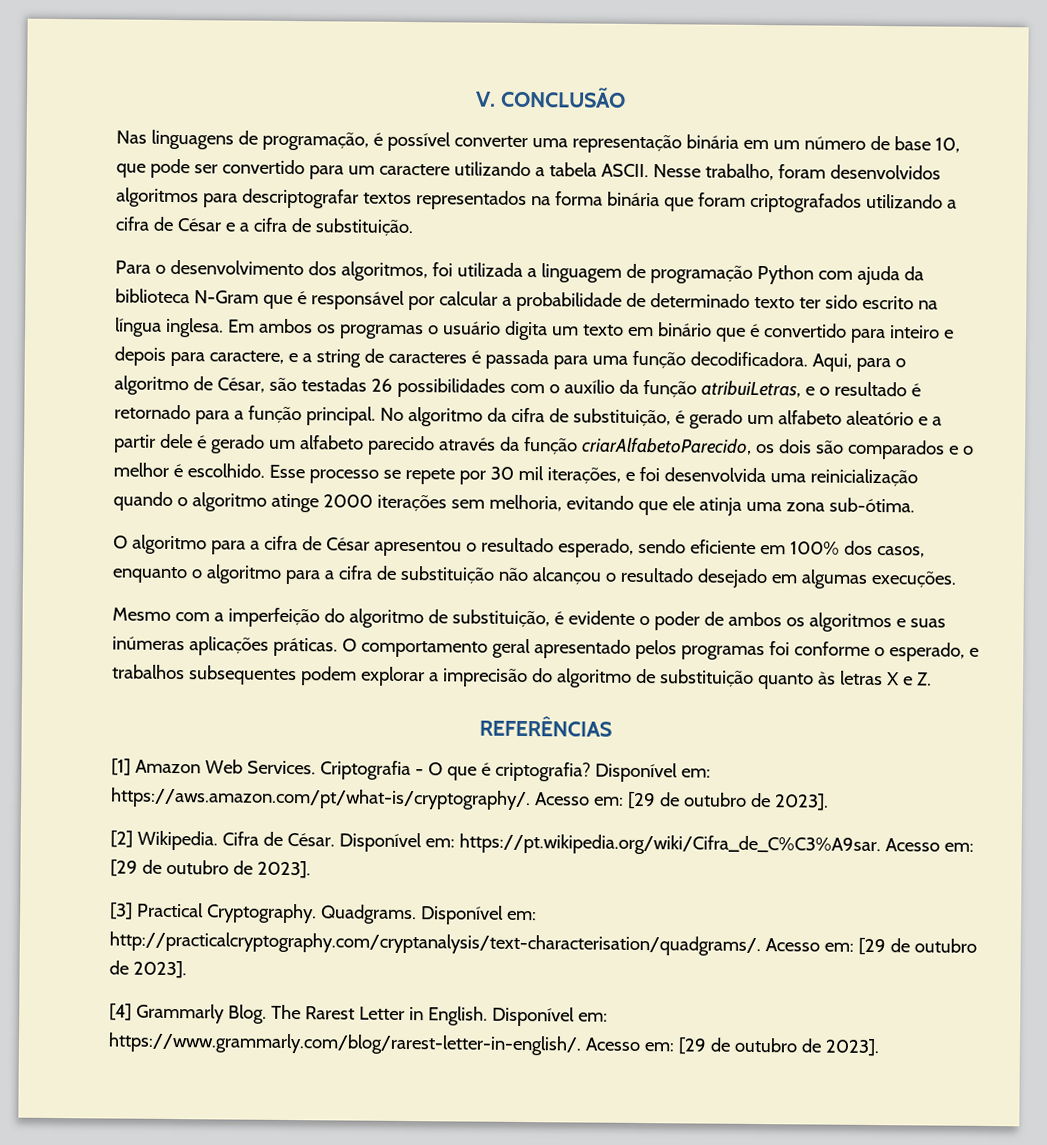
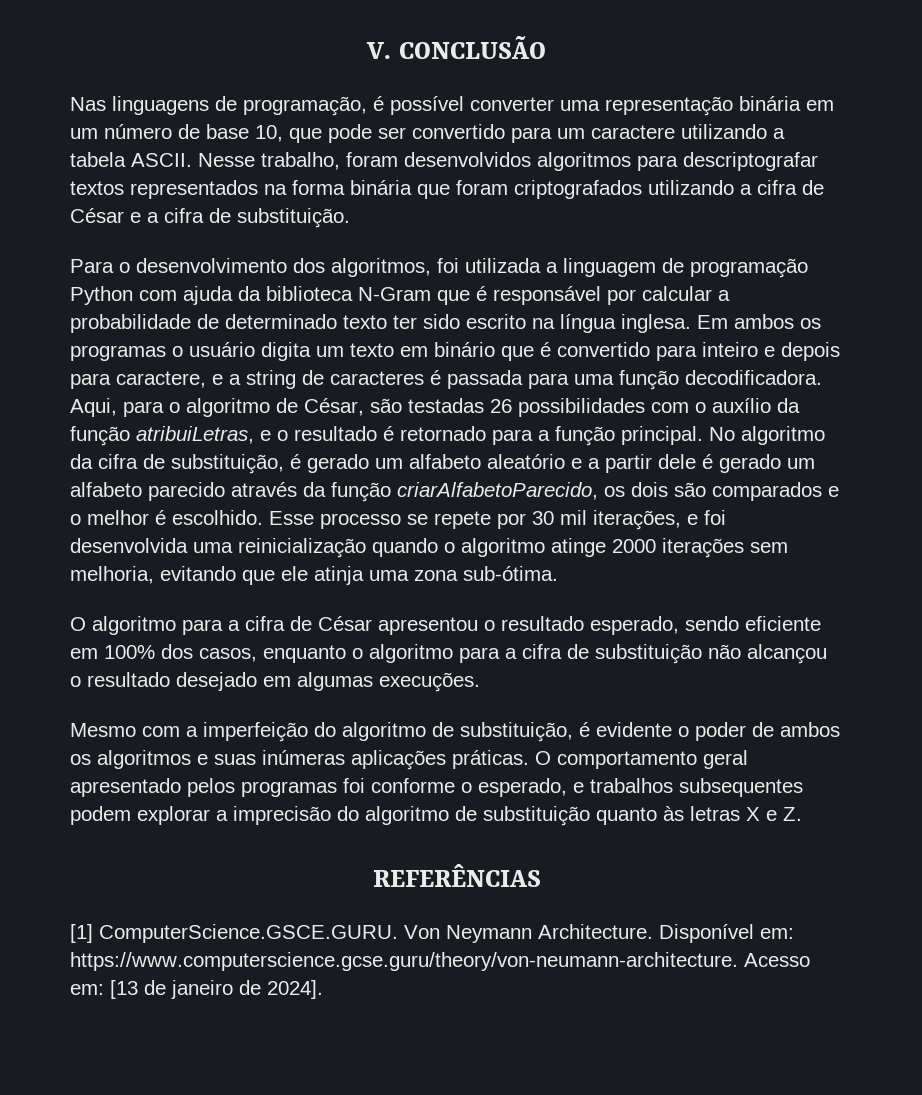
- [1] Amazon Web Services. Criptografia - O que é criptografia? Disponível em: https://aws.amazon.com/pt/what-is/cryptography/. Acesso em: [29 de outubro de 2023].
- [2] Wikipedia. Cifra de César. Disponível em: https://pt.wikipedia.org/wiki/Cifra_de_C%C3%A9sar. Acesso em: [29 de outubro de 2023].
- [3] Practical Cryptography. Quadgrams. Disponível em: http://practicalcryptography.com/cryptanalysis/text-characterisation/quadgrams/. Acesso em: [29 de outubro de 2023].
- [4] Grammarly Blog. The Rarest Letter in English. Disponível em: https://www.grammarly.com/blog/rarest-letter-in-english/. Acesso em: [29 de outubro de 2023].
+ [1] ComputerScience.GSCE.GURU. Von Neymann Architecture. Disponível em: https://www.computerscience.gcse.guru/theory/von-neumann-architecture. Acesso em: [13 de janeiro de 2024].

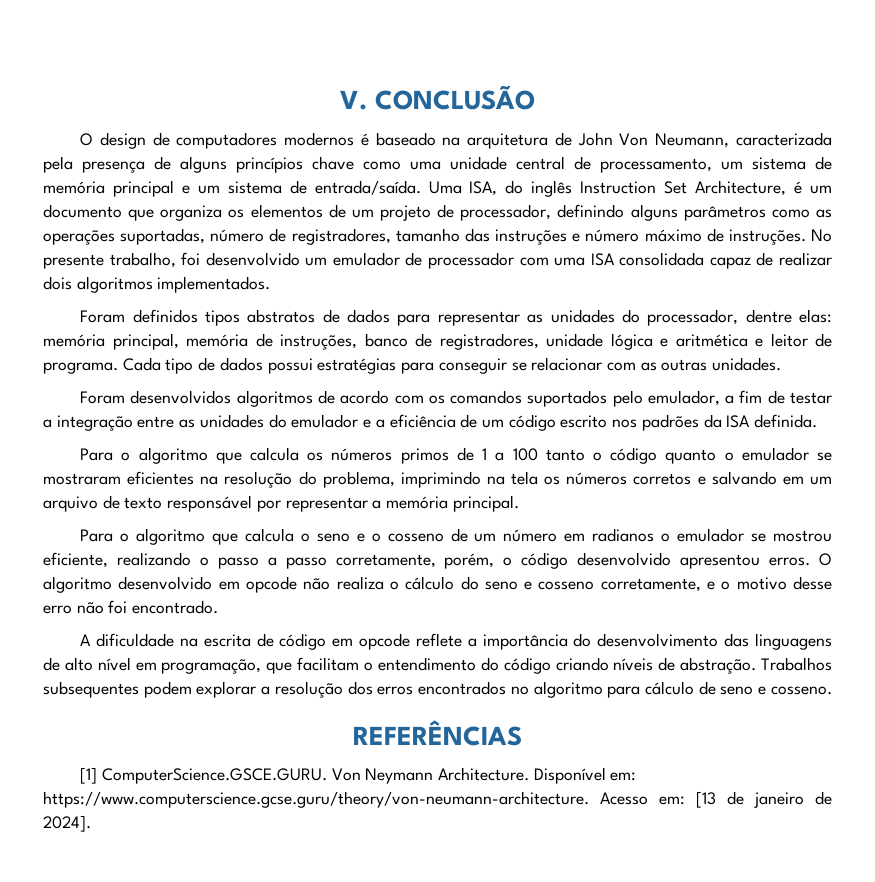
- Nas linguagens de programação, é possível converter uma representação binária em um número de base 10, que pode ser convertido para um caractere utilizando a tabela ASCII. Nesse trabalho, foram desenvolvidos algoritmos para descriptografar textos representados na forma binária que foram criptografados utilizando a cifra de César e a cifra de substituição.
- Para o desenvolvimento dos algoritmos, foi utilizada a linguagem de programação Python com ajuda da biblioteca N-Gram que é responsável por calcular a probabilidade de determinado texto ter sido escrito na língua inglesa. Em ambos os programas o usuário digita um texto em binário que é convertido para inteiro e depois para caractere, e a string de caracteres é passada para uma função decodificadora. Aqui, para o algoritmo de César, são testadas 26 possibilidades com o auxílio da função atribuiLetras, e o resultado é retornado para a função principal. No algoritmo da cifra de substituição, é gerado um alfabeto aleatório e a partir dele é gerado um alfabeto parecido através da função criarAlfabetoParecido, os dois são comparados e o melhor é escolhido. Esse processo se repete por 30 mil iterações, e foi desenvolvida uma reinicialização quando o algoritmo atinge 2000 iterações sem melhoria, evitando que ele atinja uma zona sub-ótima.
- O algoritmo para a cifra de César apresentou o resultado esperado, sendo eficiente em 100% dos casos, enquanto o algoritmo para a cifra de substituição não alcançou o resultado desejado em algumas execuções.
- Mesmo com a imperfeição do algoritmo de substituição, é evidente o poder de ambos os algoritmos e suas inúmeras aplicações práticas. O comportamento geral apresentado pelos programas foi conforme o esperado, e trabalhos subsequentes podem explorar a imprecisão do algoritmo de substituição quanto às letras X e Z.
+ O design de computadores modernos é baseado na arquitetura de John Von Neumann, caracterizada pela presença de alguns princípios chave como uma unidade central de processamento, um sistema de memória principal e um sistema de entrada/saída. Uma ISA, do inglês Instruction Set Architecture, é um documento que organiza os elementos de um projeto de processador, definindo alguns parâmetros como as operações suportadas, número de registradores, tamanho das instruções e número máximo de instruções. No presente trabalho, foi desenvolvido um emulador de processador com uma ISA consolidada capaz de realizar dois algoritmos implementados.
+ Foram definidos tipos abstratos de dados para representar as unidades do processador, dentre elas: memória principal, memória de instruções, banco de registradores, unidade lógica e aritmética e leitor de programa. Cada tipo de dados possui estratégias para conseguir se relacionar com as outras unidades.
+ Foram desenvolvidos algoritmos de acordo com os comandos suportados pelo emulador, a fim de testar a integração entre as unidades do emulador e a eficiência de um código escrito nos padrões da ISA definida.
+ Para o algoritmo que calcula os números primos de 1 a 100 tanto o código quanto o emulador se mostraram eficientes na resolução do problema, imprimindo na tela os números corretos e salvando em um arquivo de texto responsável por representar a memória principal.
+ Para o algoritmo que calcula o seno e o cosseno de um número em radianos o emulador se mostrou eficiente, realizando o passo a passo corretamente, porém, o código desenvolvido apresentou erros. O algoritmo desenvolvido em opcode não realiza o cálculo do seno e cosseno corretamente, e o motivo desse erro não foi encontrado.
+ A dificuldade na escrita de código em opcode reflete a importância do desenvolvimento das linguagens de alto nível em programação, que facilitam o entendimento do código criando níveis de abstração. Trabalhos subsequentes podem explorar a resolução dos erros encontrados no algoritmo para cálculo de seno e cosseno.

